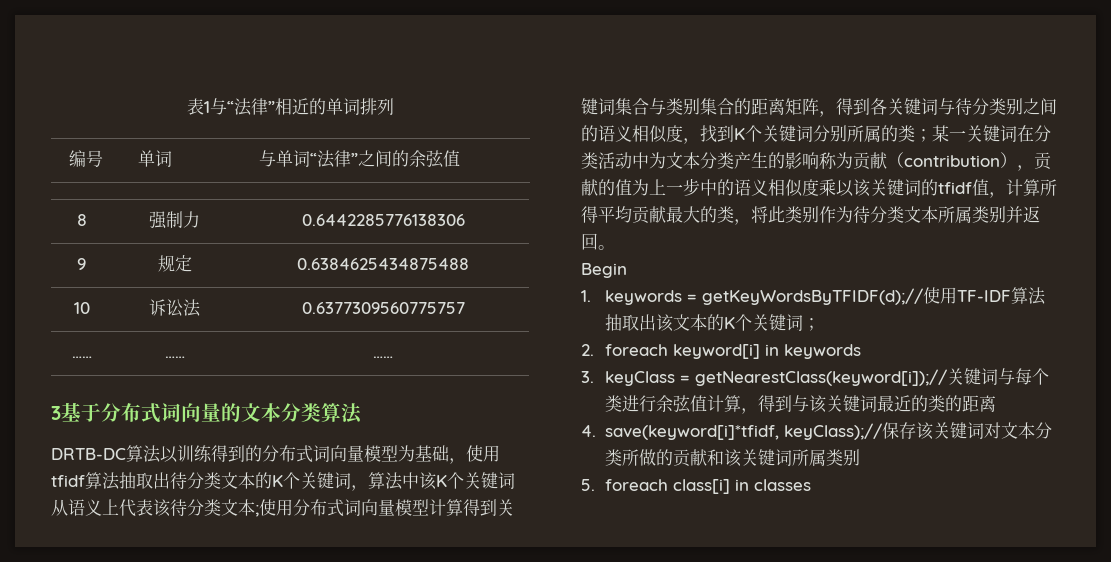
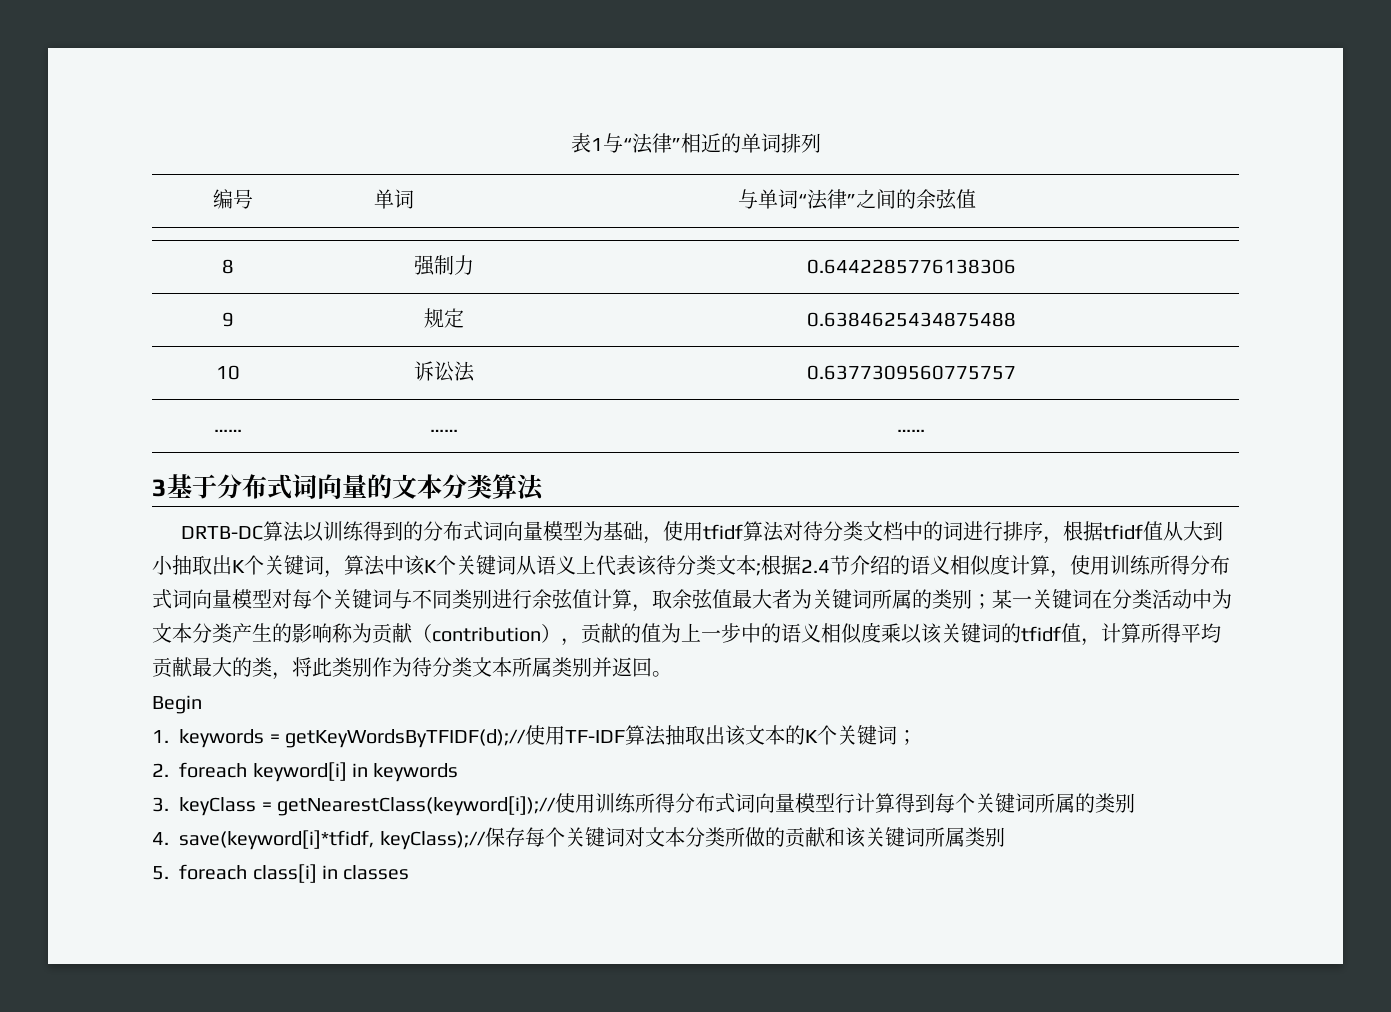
- DRTB-DC算法以训练得到的分布式词向量模型为基础，使用tfidf算法抽取出待分类文本的K个关键词，算法中该K个关键词从语义上代表该待分类文本;
+ DRTB-DC算法以训练得到的分布式词向量模型为基础，使用tfidf算法对待分类文档中的词进行排序，根据tfidf值从大到小抽取出K个关键词，算法中该K个关键词从语义上代表该待分类文本;
- 使用分布式词向量模型计算得到关键词集合与类别集合的距离矩阵，得到各关键词与待分类别之间的语义相似度，找到K个关键词分别所属的类；
+ 根据2.4节介绍的语义相似度计算，使用训练所得分布式词向量模型对每个关键词与不同类别进行余弦值计算，取余弦值最大者为关键词所属的类别；
- 3. keyClass = getNearestClass(keyword[i]);//关键词与每个类进行余弦值计算，得到与该关键词最近的类的距离
+ 3. keyClass = getNearestClass(keyword[i]);//使用训练所得分布式词向量模型行计算得到每个关键词所属的类别
- 4. save(keyword[i]*tfidf, keyClass);//保存该关键词对文本分类所做的贡献和该关键词所属类别
+ 4. save(keyword[i]*tfidf, keyClass);//保存每个关键词对文本分类所做的贡献和该关键词所属类别

